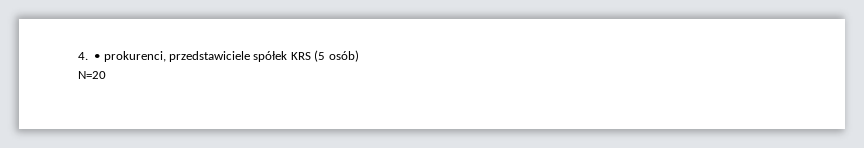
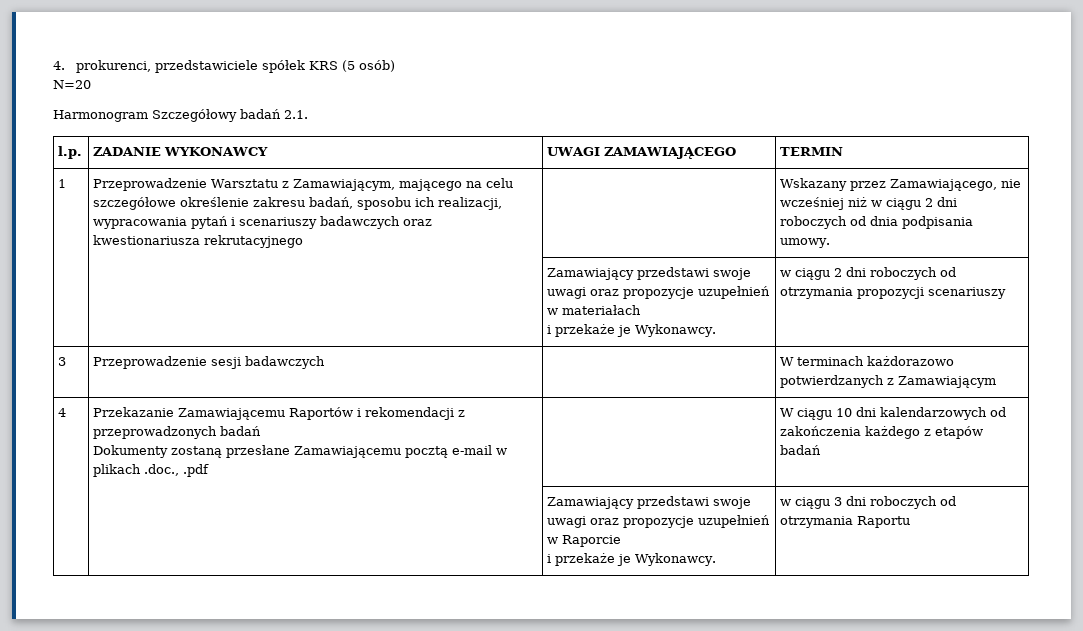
- 4. • prokurenci, przedstawiciele spółek KRS (5 osób)
+ 4. prokurenci, przedstawiciele spółek KRS (5 osób)
+ Harmonogram Szczegółowy badań 2.1.
+ l.p. | ZADANIE WYKONAWCY | UWAGI ZAMAWIAJĄCEGO | TERMIN
+ 1 | Przeprowadzenie Warsztatu z Zamawiającym, mającego na celu szczegółowe określenie zakresu badań, sposobu ich realizacji, wypracowania pytań i scenariuszy badawczych oraz kwestionariusza rekrutacyjnego | | Wskazany przez Zamawiającego, nie wcześniej niż w ciągu 2 dni roboczych od dnia podpisania umowy.
+ | | Zamawiający przedstawi swoje uwagi oraz propozycje uzupełnień w materiałach
+ i przekaże je Wykonawcy. | w ciągu 2 dni roboczych od otrzymania propozycji scenariuszy
+ 3 | Przeprowadzenie sesji badawczych | | W terminach każdorazowo potwierdzanych z Zamawiającym
+ 4 | Przekazanie Zamawiającemu Raportów i rekomendacji z przeprowadzonych badań
+ Dokumenty zostaną przesłane Zamawiającemu pocztą e-mail w plikach .doc., .pdf | | W ciągu 10 dni kalendarzowych od zakończenia każdego z etapów badań
+ | | Zamawiający przedstawi swoje uwagi oraz propozycje uzupełnień w Raporcie
+ i przekaże je Wykonawcy. | w ciągu 3 dni roboczych od otrzymania Raportu

